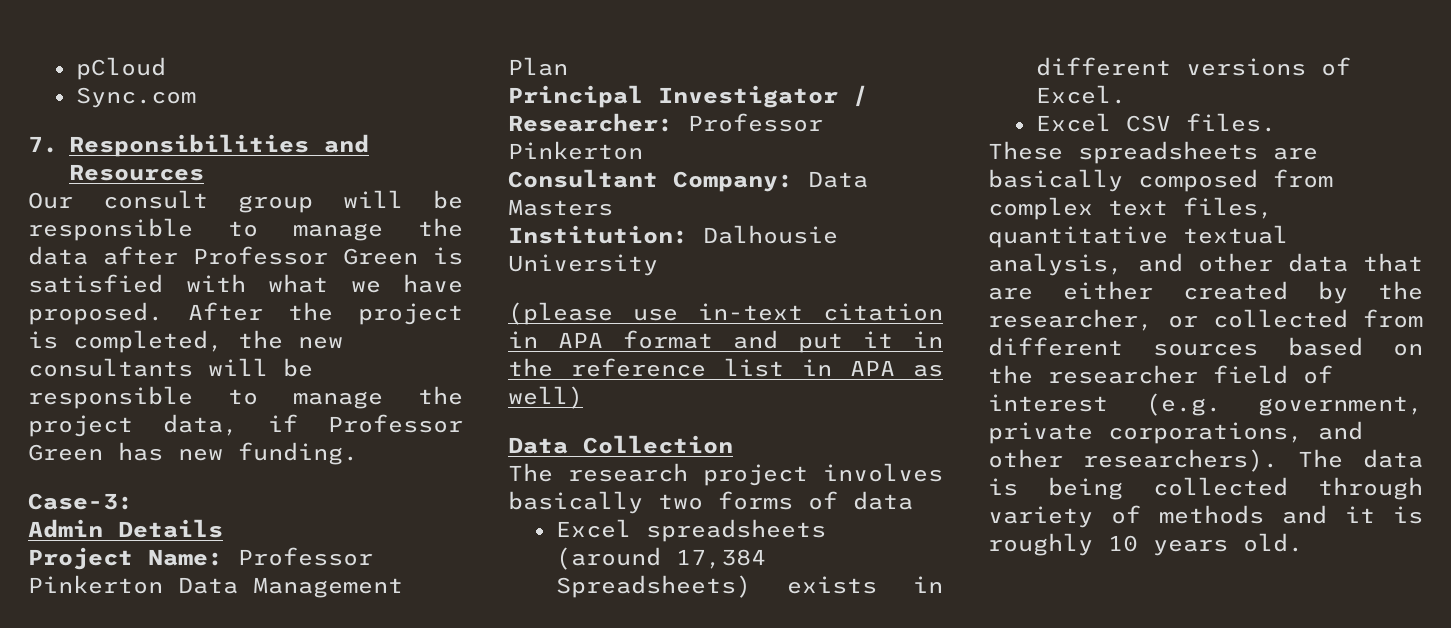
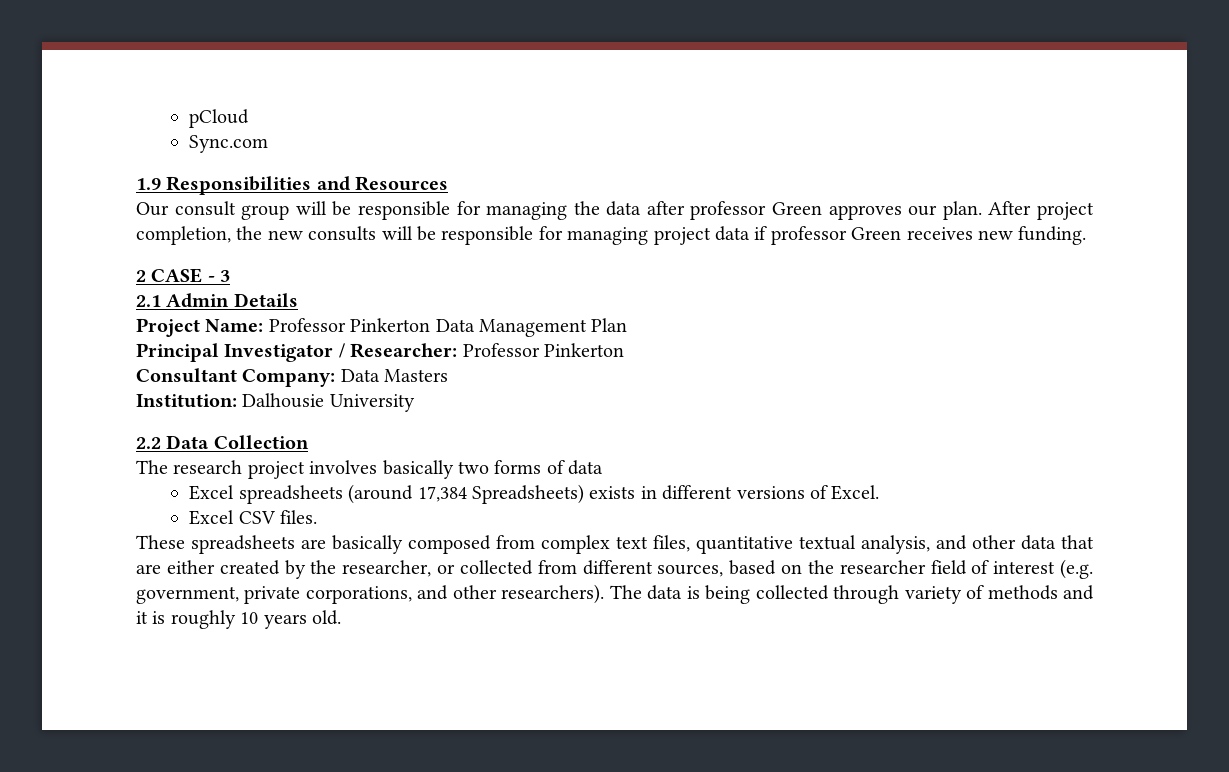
- 7. Responsibilities and Resources
+ 1.9 Responsibilities and Resources
- Our consult group will be responsible to manage the data after Professor Green is satisfied with what we have proposed. After the project is completed, the new consultants will be responsible to manage the project data, if Professor Green has new funding.
- Case-3:
- Admin Details
+ Our consult group will be responsible for managing the data after professor Green approves our plan. After project completion, the new consults will be responsible for managing project data if professor Green receives new funding.
+ 2 CASE - 3
+ 2.1 Admin Details
- (please use in-text citation in APA format and put it in the reference list in APA as well)
- Data Collection
+ 2.2 Data Collection
- These spreadsheets are basically composed from complex text files, quantitative textual analysis, and other data that are either created by the researcher, or collected from different sources based on the researcher field of interest (e.g. government, private corporations, and other researchers).
+ These spreadsheets are basically composed from complex text files, quantitative textual analysis, and other data that are either created by the researcher, or collected from different sources, based on the researcher field of interest (e.g. government, private corporations, and other researchers).

